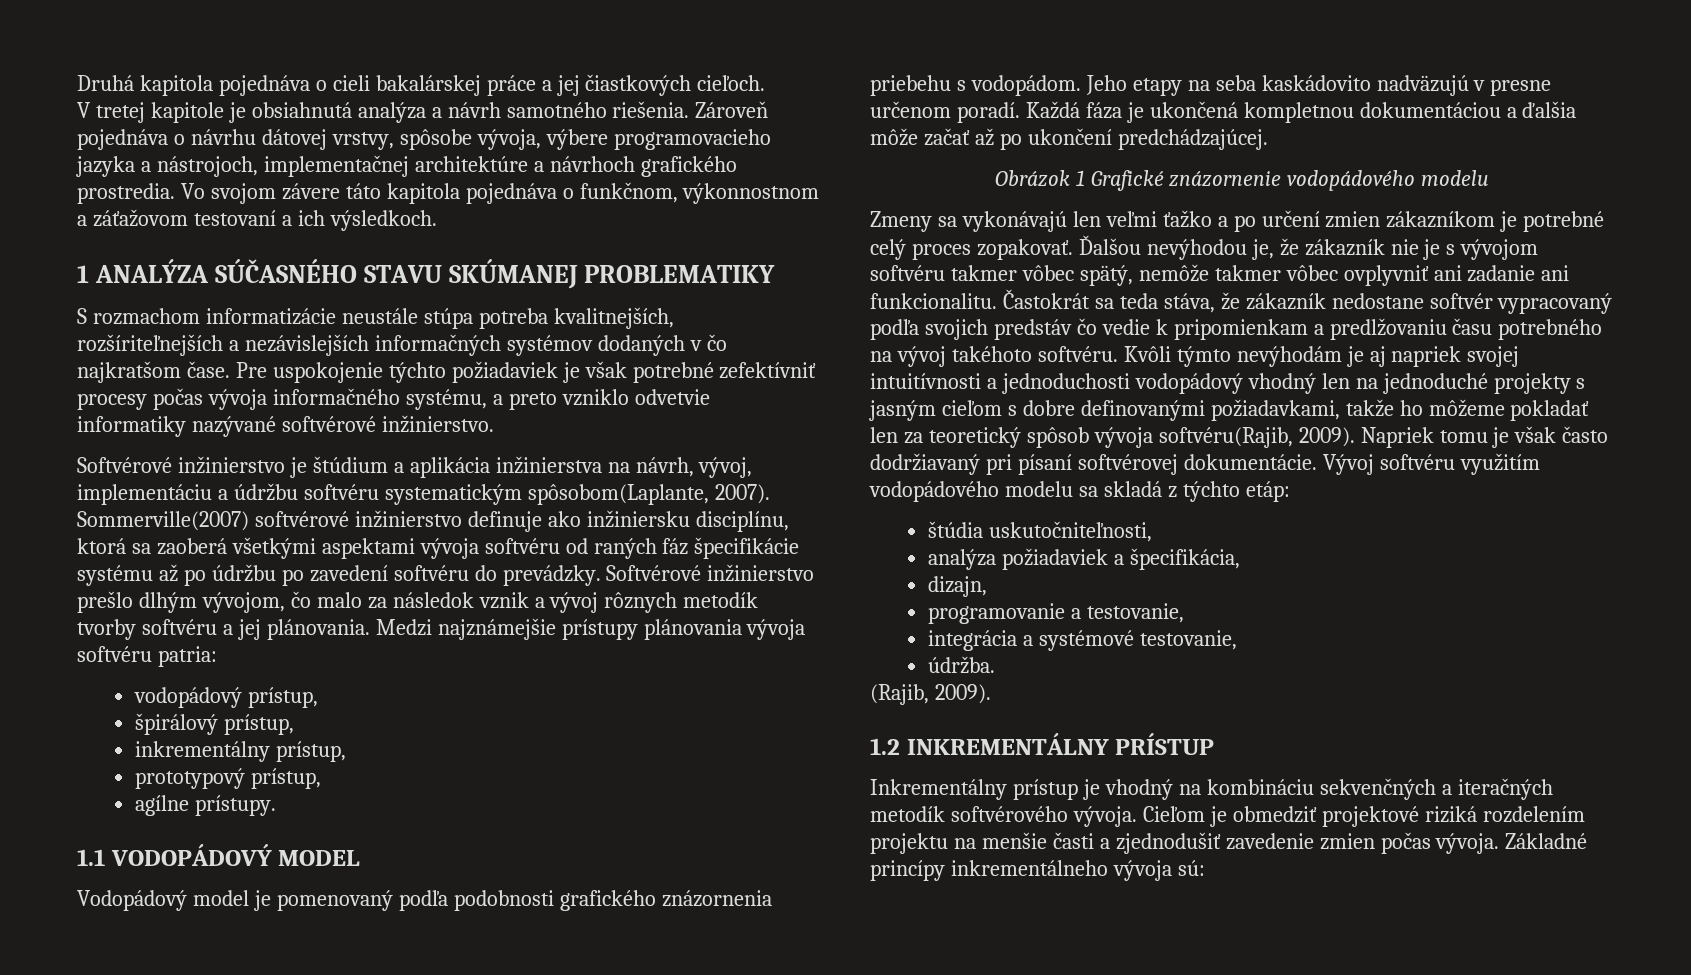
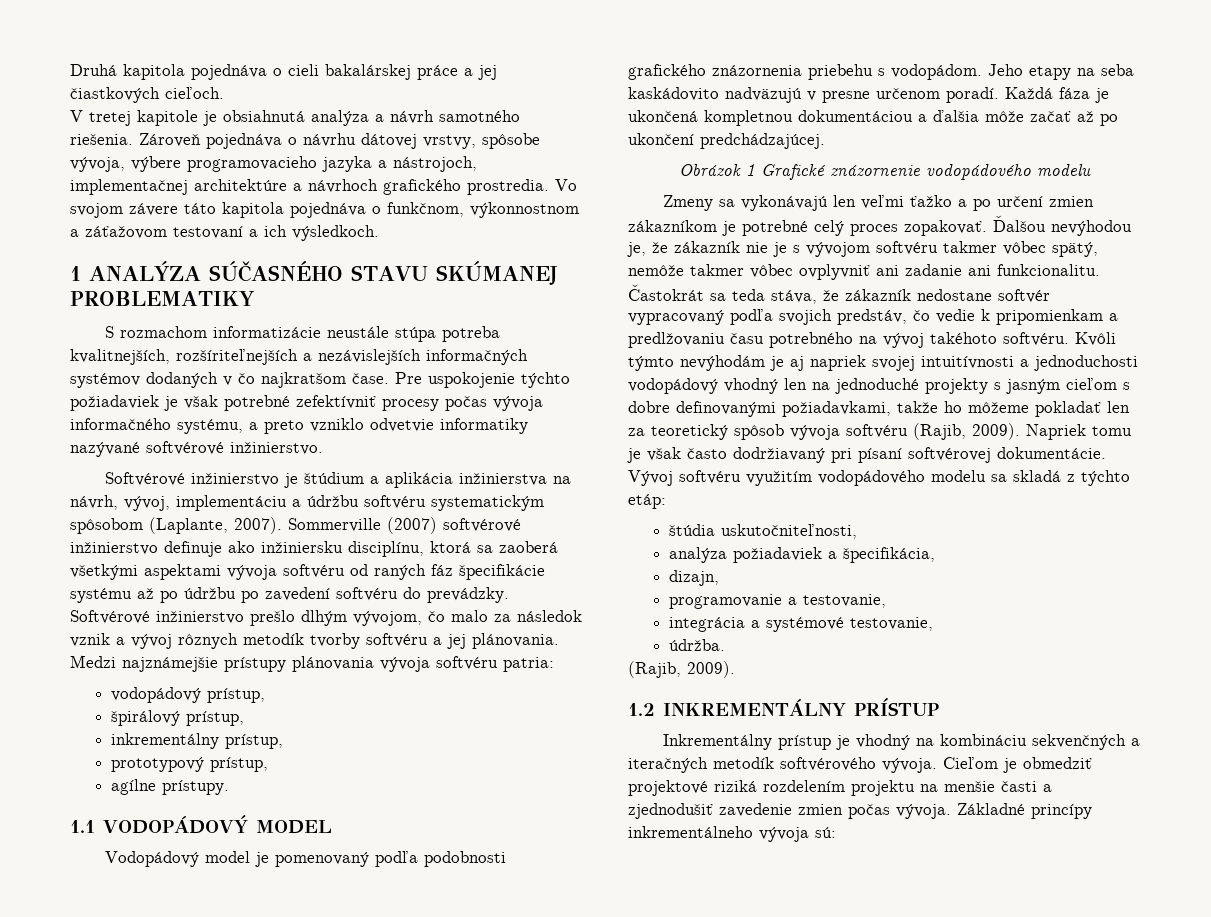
- Softvérové inžinierstvo je štúdium a aplikácia inžinierstva na návrh, vývoj, implementáciu a údržbu softvéru systematickým spôsobom(Laplante, 2007). Sommerville(2007) softvérové inžinierstvo definuje ako inžiniersku disciplínu, ktorá sa zaoberá všetkými aspektami vývoja softvéru od raných fáz špecifikácie systému až po údržbu po zavedení softvéru do prevádzky.
+ Softvérové inžinierstvo je štúdium a aplikácia inžinierstva na návrh, vývoj, implementáciu a údržbu softvéru systematickým spôsobom (Laplante, 2007). Sommerville (2007) softvérové inžinierstvo definuje ako inžiniersku disciplínu, ktorá sa zaoberá všetkými aspektami vývoja softvéru od raných fáz špecifikácie systému až po údržbu po zavedení softvéru do prevádzky.
- Častokrát sa teda stáva, že zákazník nedostane softvér vypracovaný podľa svojich predstáv čo vedie k pripomienkam a predlžovaniu času potrebného na vývoj takéhoto softvéru.
+ Častokrát sa teda stáva, že zákazník nedostane softvér vypracovaný podľa svojich predstáv, čo vedie k pripomienkam a predlžovaniu času potrebného na vývoj takéhoto softvéru.
- Kvôli týmto nevýhodám je aj napriek svojej intuitívnosti a jednoduchosti vodopádový vhodný len na jednoduché projekty s jasným cieľom s dobre definovanými požiadavkami, takže ho môžeme pokladať len za teoretický spôsob vývoja softvéru(Rajib, 2009).
+ Kvôli týmto nevýhodám je aj napriek svojej intuitívnosti a jednoduchosti vodopádový vhodný len na jednoduché projekty s jasným cieľom s dobre definovanými požiadavkami, takže ho môžeme pokladať len za teoretický spôsob vývoja softvéru (Rajib, 2009).

